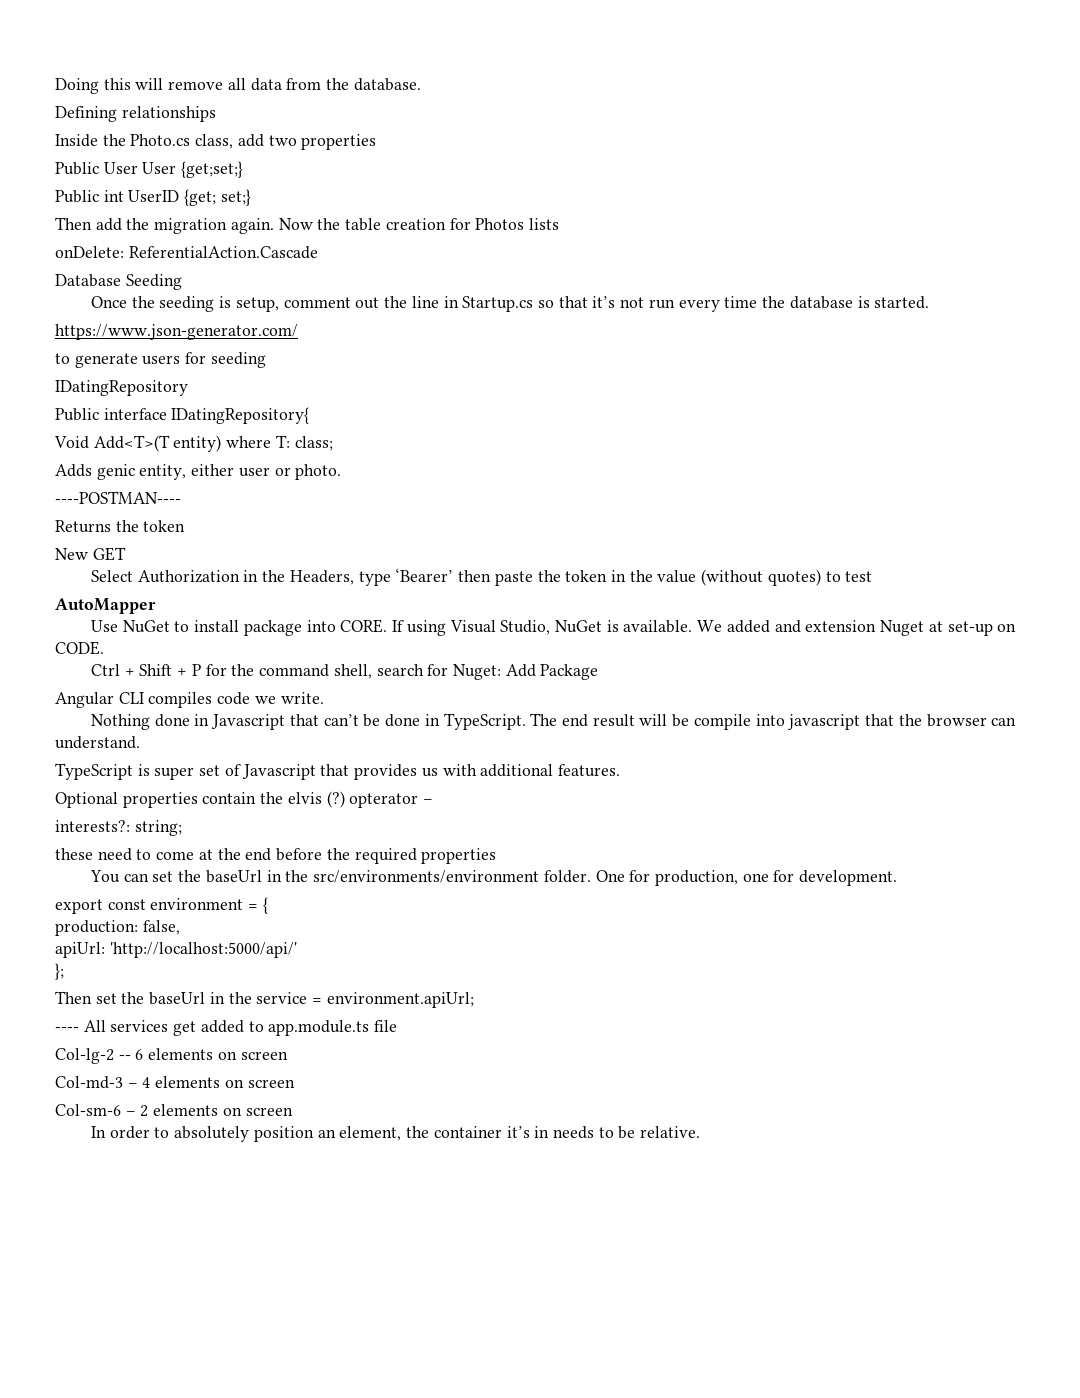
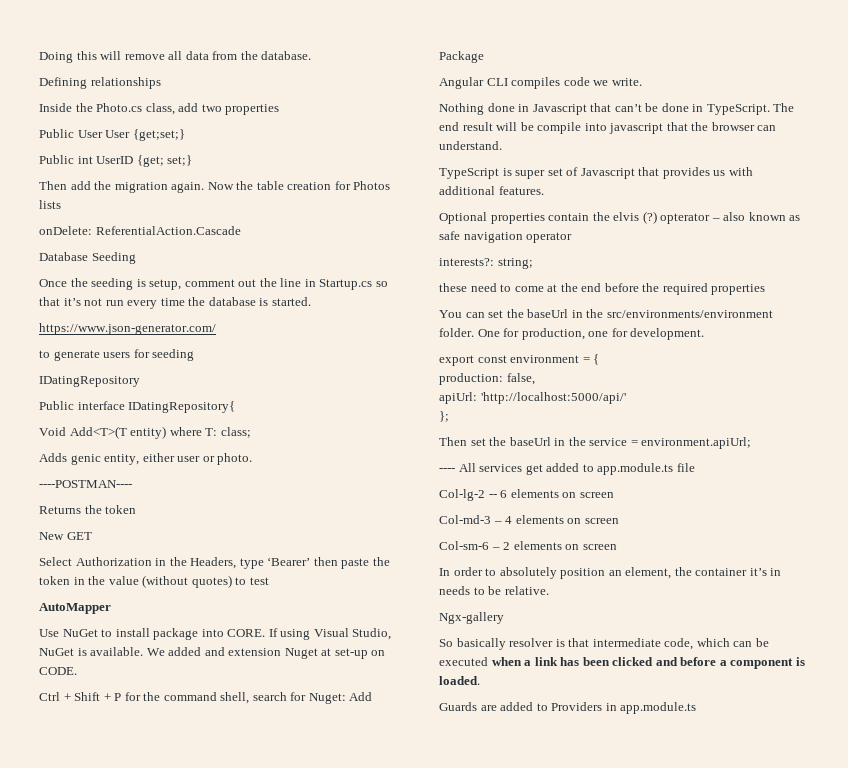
- Optional properties contain the elvis (?) opterator –
+ Optional properties contain the elvis (?) opterator – also known as safe navigation operator
+ Ngx-gallery
+ So basically resolver is that intermediate code, which can be executed when a link has been clicked and before a component is loaded.
+ Guards are added to Providers in app.module.ts

